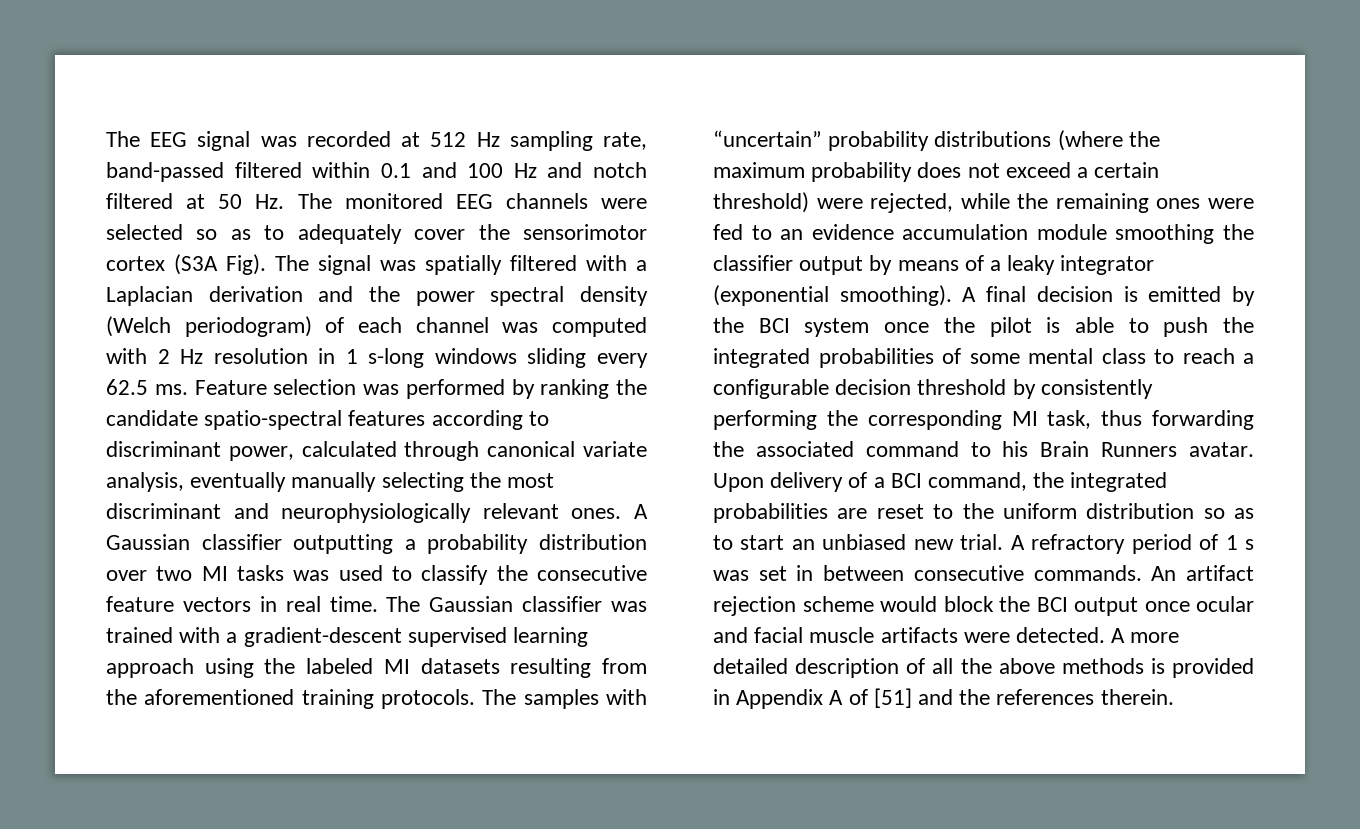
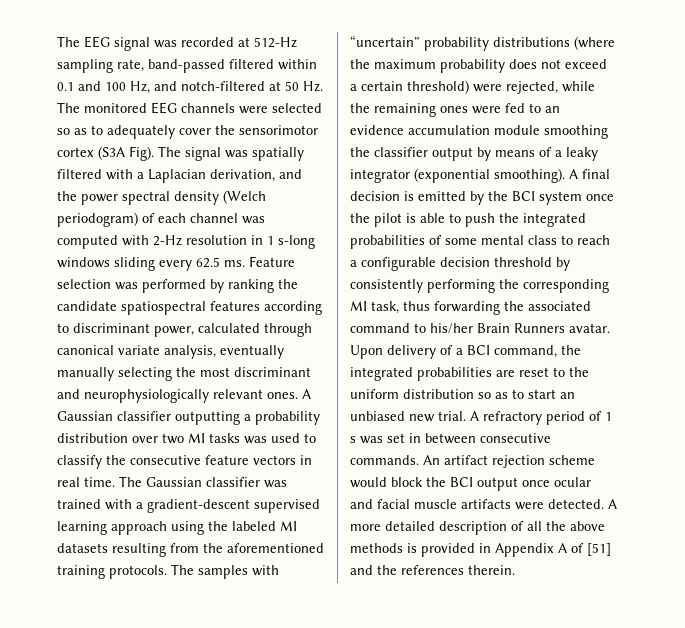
- The EEG signal was recorded at 512 Hz sampling rate, band-passed filtered within 0.1 and 100 Hz and notch filtered at 50 Hz. The monitored EEG channels were selected so as to adequately cover the sensorimotor cortex (S3A Fig).
+ The EEG signal was recorded at 512-Hz sampling rate, band-passed filtered within 0.1 and 100 Hz, and notch-filtered at 50 Hz. The monitored EEG channels were selected so as to adequately cover the sensorimotor cortex (S3A Fig).
- The signal was spatially filtered with a Laplacian derivation and the power spectral density (Welch periodogram) of each channel was computed with 2 Hz resolution in 1 s-long windows sliding every 62.5 ms.
+ The signal was spatially filtered with a Laplacian derivation, and the power spectral density (Welch periodogram) of each channel was computed with 2-Hz resolution in 1 s-long windows sliding every 62.5 ms.
- Feature selection was performed by ranking the candidate spatio-spectral features according to discriminant power, calculated through canonical variate analysis, eventually manually selecting the most discriminant and neurophysiologically relevant ones.
+ Feature selection was performed by ranking the candidate spatiospectral features according to discriminant power, calculated through canonical variate analysis, eventually manually selecting the most discriminant and neurophysiologically relevant ones.
- A final decision is emitted by the BCI system once the pilot is able to push the integrated probabilities of some mental class to reach a configurable decision threshold by consistently performing the corresponding MI task, thus forwarding the associated command to his Brain Runners avatar.
+ A final decision is emitted by the BCI system once the pilot is able to push the integrated probabilities of some mental class to reach a configurable decision threshold by consistently performing the corresponding MI task, thus forwarding the associated command to his/her Brain Runners avatar.

